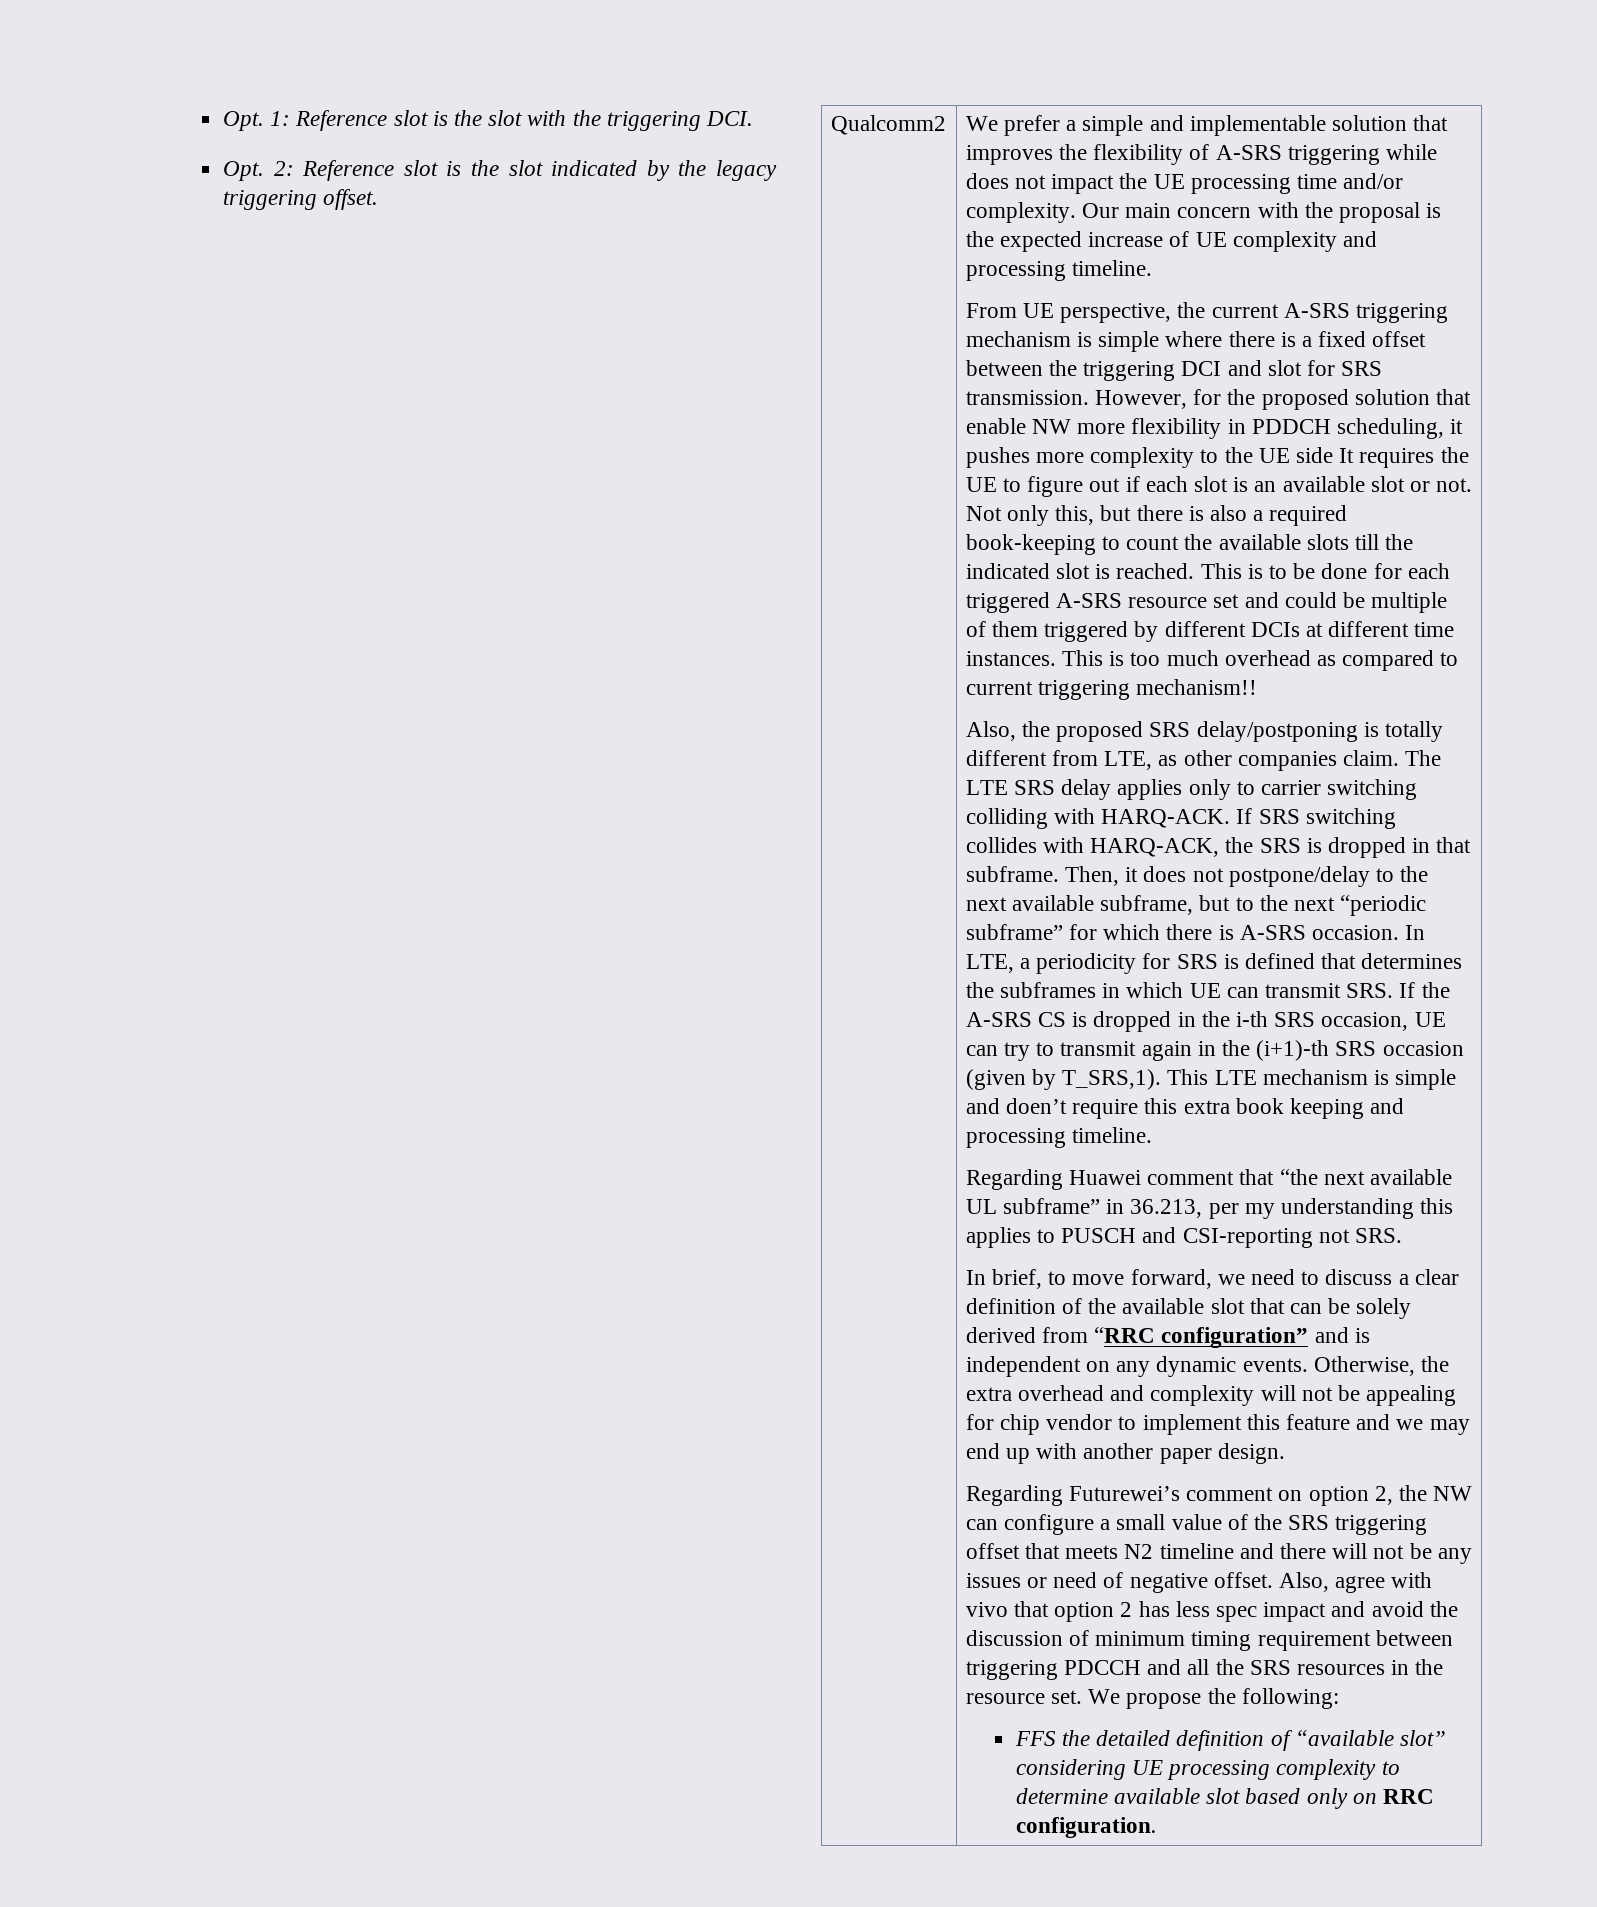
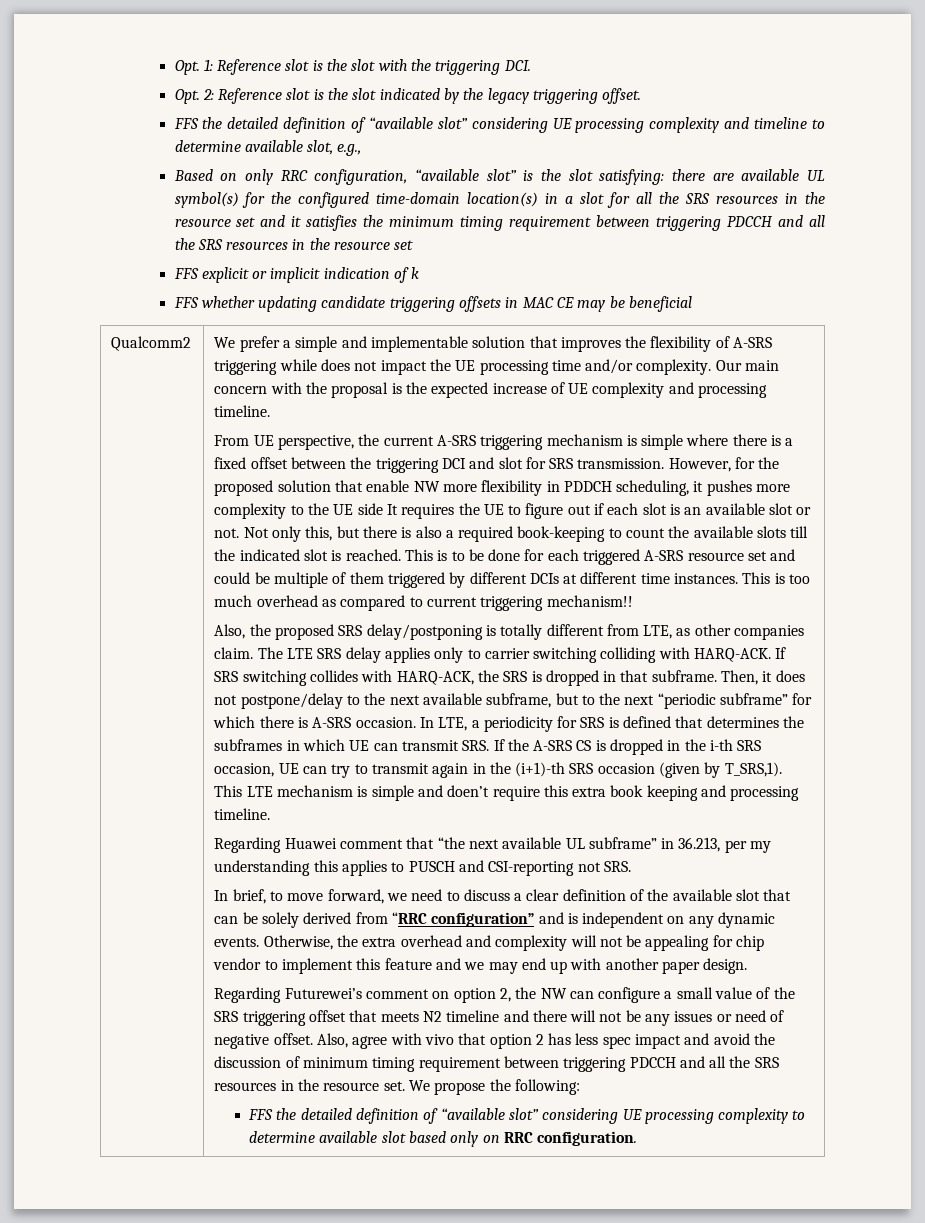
+ FFS the detailed definition of “available slot” considering UE processing complexity and timeline to determine available slot, e.g.,
+ Based on only RRC configuration, “available slot” is the slot satisfying: there are available UL symbol(s) for the configured time-domain location(s) in a slot for all the SRS resources in the resource set and it satisfies the minimum timing requirement between triggering PDCCH and all the SRS resources in the resource set
+ FFS explicit or implicit indication of k
+ FFS whether updating candidate triggering offsets in MAC CE may be beneficial

